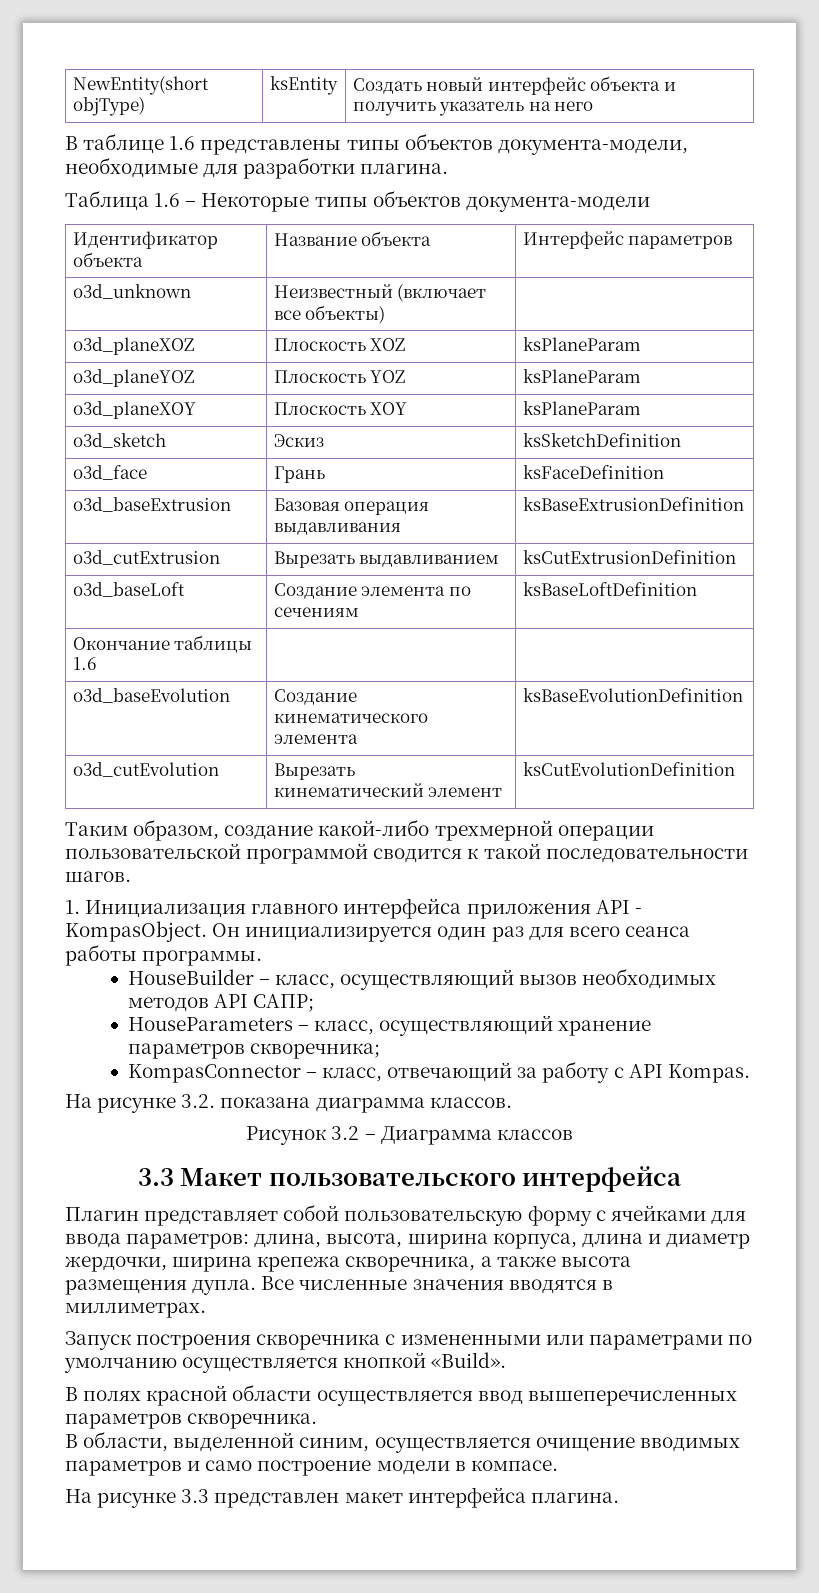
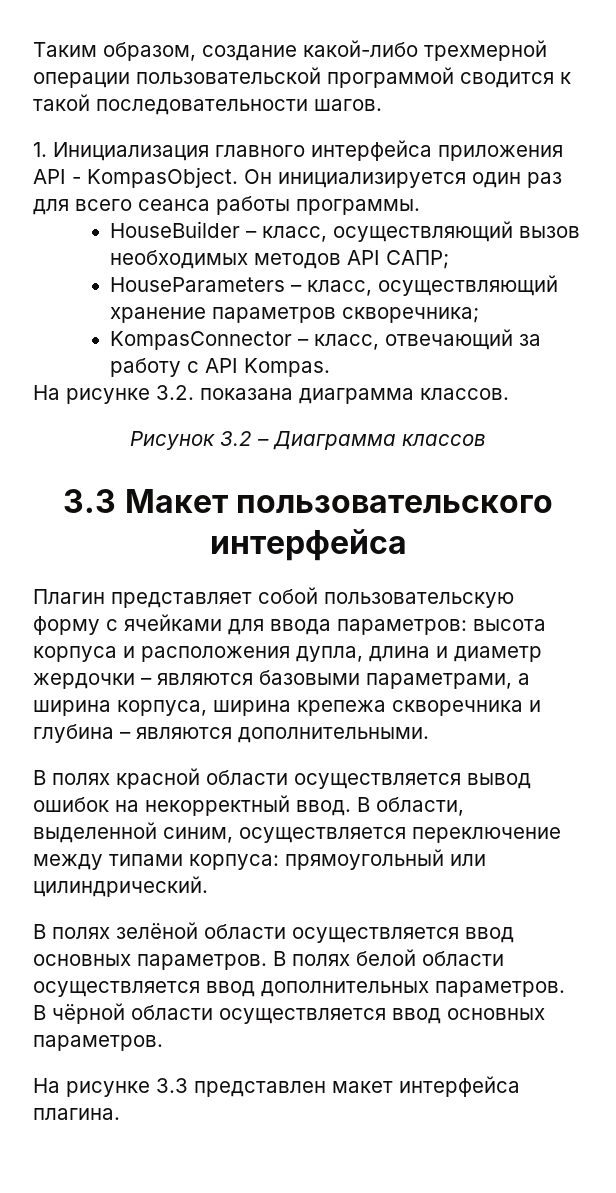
- NewEntity(short objType) | ksEntity | Создать новый интерфейс объекта и получить указатель на него
- В таблице 1.6 представлены типы объектов документа-модели, необходимые для разработки плагина.
- Таблица 1.6 – Некоторые типы объектов документа-модели
- Идентификатор объекта | Название объекта | Интерфейс параметров
- o3d_unknown | Неизвестный (включает все объекты) |
- o3d_planeXOZ | Плоскость XOZ | ksPlaneParam
- o3d_planeYOZ | Плоскость YOZ | ksPlaneParam
- o3d_planeXOY | Плоскость XOY | ksPlaneParam
- o3d_sketch | Эскиз | ksSketchDefinition
- o3d_face | Грань | ksFaceDefinition
- o3d_baseExtrusion | Базовая операция выдавливания | ksBaseExtrusionDefinition
- o3d_cutExtrusion | Вырезать выдавливанием | ksCutExtrusionDefinition
- o3d_baseLoft | Создание элемента по сечениям | ksBaseLoftDefinition
- Окончание таблицы 1.6 | |
- o3d_baseEvolution | Создание кинематического элемента | ksBaseEvolutionDefinition
- o3d_cutEvolution | Вырезать кинематический элемент | ksCutEvolutionDefinition
- Плагин представляет собой пользовательскую форму с ячейками для ввода параметров: длина, высота, ширина корпуса, длина и диаметр жердочки, ширина крепежа скворечника, а также высота размещения дупла. Все численные значения вводятся в миллиметрах.
- Запуск построения скворечника с измененными или параметрами по умолчанию осуществляется кнопкой «Build».
+ Плагин представляет собой пользовательскую форму с ячейками для ввода параметров: высота корпуса и расположения дупла, длина и диаметр жердочки – являются базовыми параметрами, а ширина корпуса, ширина крепежа скворечника и глубина – являются дополнительными.
- В полях красной области осуществляется ввод вышеперечисленных параметров скворечника.
- В области, выделенной синим, осуществляется очищение вводимых параметров и само построение модели в компасе.
+ В полях красной области осуществляется вывод ошибок на некорректный ввод. В области, выделенной синим, осуществляется переключение между типами корпуса: прямоугольный или цилиндрический.
+ В полях зелёной области осуществляется ввод основных параметров. В полях белой области осуществляется ввод дополнительных параметров. В чёрной области осуществляется ввод основных параметров.

